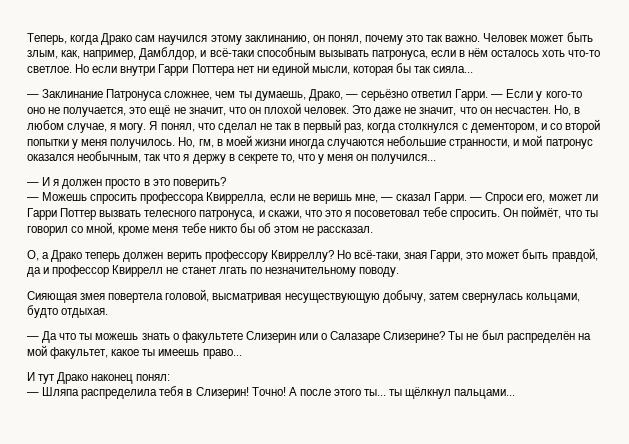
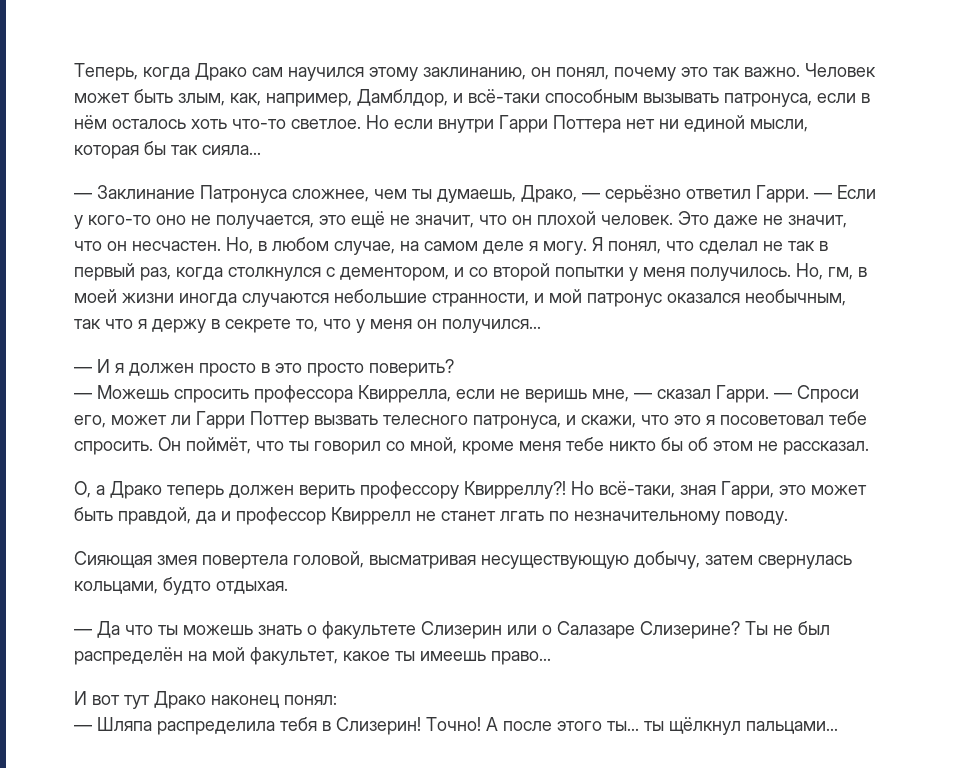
- Но, в любом случае, я могу.
+ Но, в любом случае, на самом деле я могу.
- — И я должен просто в это поверить?
+ — И я должен просто в это просто поверить?
- О, а Драко теперь должен верить профессору Квирреллу?
+ О, а Драко теперь должен верить профессору Квирреллу?!
- И тут Драко наконец понял:
+ И вот тут Драко наконец понял:

